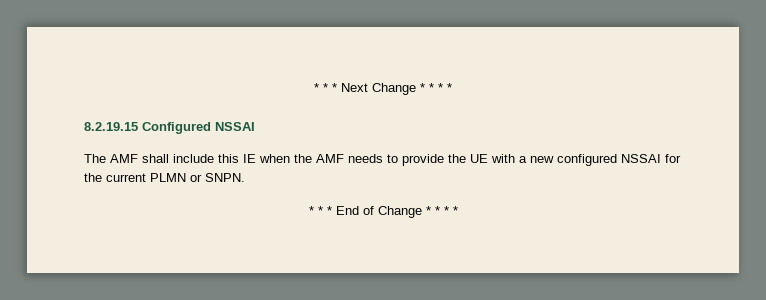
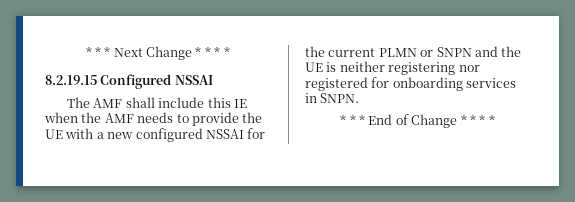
- The AMF shall include this IE when the AMF needs to provide the UE with a new configured NSSAI for the current PLMN or SNPN.
+ The AMF shall include this IE when the AMF needs to provide the UE with a new configured NSSAI for the current PLMN or SNPN and the UE is neither registering nor registered for onboarding services in SNPN.

